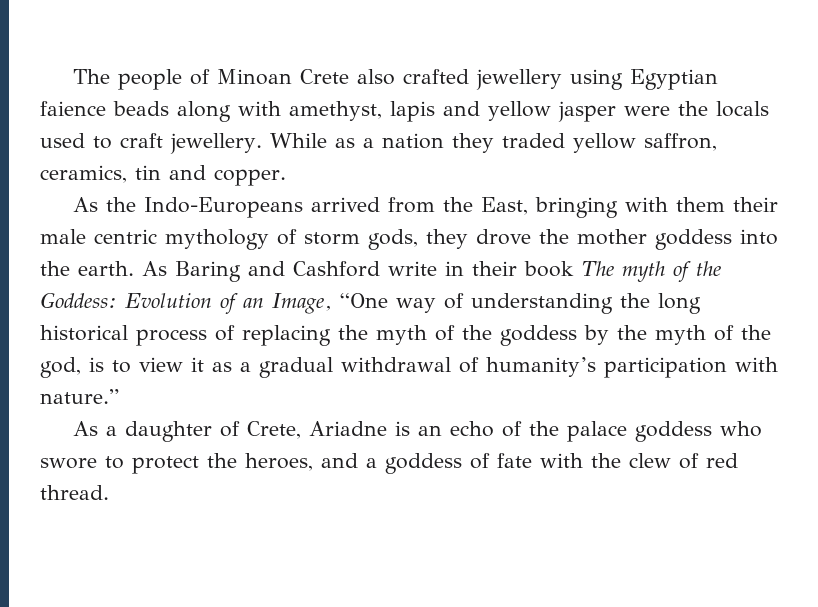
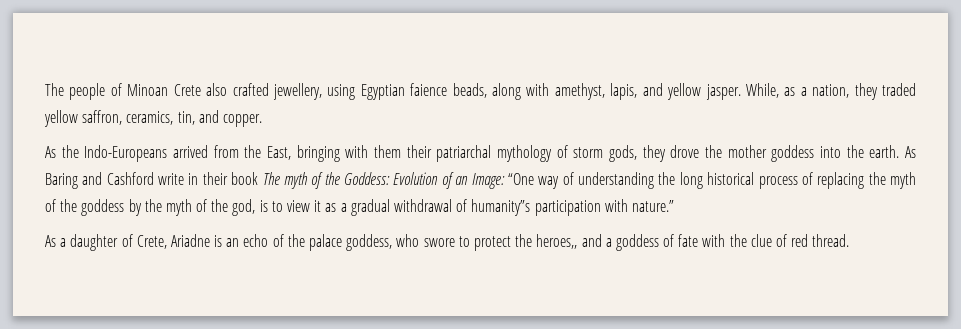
- The people of Minoan Crete also crafted jewellery using Egyptian faience beads along with amethyst, lapis and yellow jasper were the locals used to craft jewellery. While as a nation they traded yellow saffron, ceramics, tin and copper.
+ The people of Minoan Crete also crafted jewellery, using Egyptian faience beads, along with amethyst, lapis, and yellow jasper. While, as a nation, they traded yellow saffron, ceramics, tin, and copper.
- As the Indo-Europeans arrived from the East, bringing with them their male centric mythology of storm gods, they drove the mother goddess into the earth.
+ As the Indo-Europeans arrived from the East, bringing with them their patriarchal mythology of storm gods, they drove the mother goddess into the earth.
- As Baring and Cashford write in their book The myth of the Goddess: Evolution of an Image, “One way of understanding the long historical process of replacing the myth of the goddess by the myth of the god, is to view it as a gradual withdrawal of humanity’s participation with nature.”
+ As Baring and Cashford write in their book The myth of the Goddess: Evolution of an Image: “One way of understanding the long historical process of replacing the myth of the goddess by the myth of the god, is to view it as a gradual withdrawal of humanity”s participation with nature.”
- As a daughter of Crete, Ariadne is an echo of the palace goddess who swore to protect the heroes, and a goddess of fate with the clew of red thread.
+ As a daughter of Crete, Ariadne is an echo of the palace goddess, who swore to protect the heroes,, and a goddess of fate with the clue of red thread.

